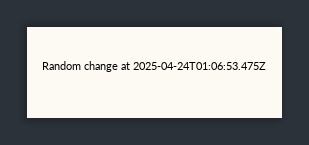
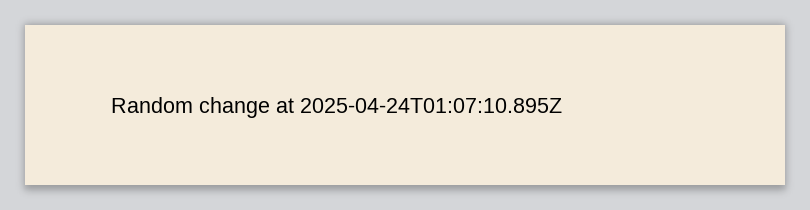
- Random change at 2025-04-24T01:06:53.475Z
+ Random change at 2025-04-24T01:07:10.895Z

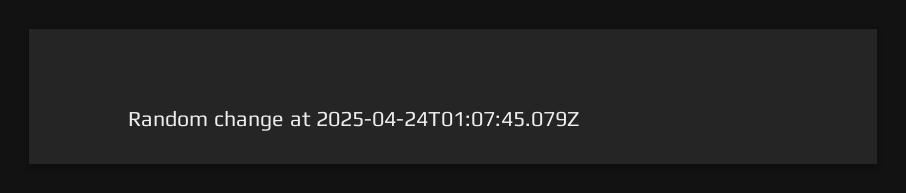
- Random change at 2025-04-24T01:07:10.895Z
+ Random change at 2025-04-24T01:07:45.079Z

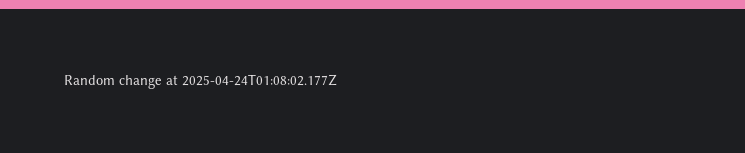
- Random change at 2025-04-24T01:07:45.079Z
+ Random change at 2025-04-24T01:08:02.177Z

